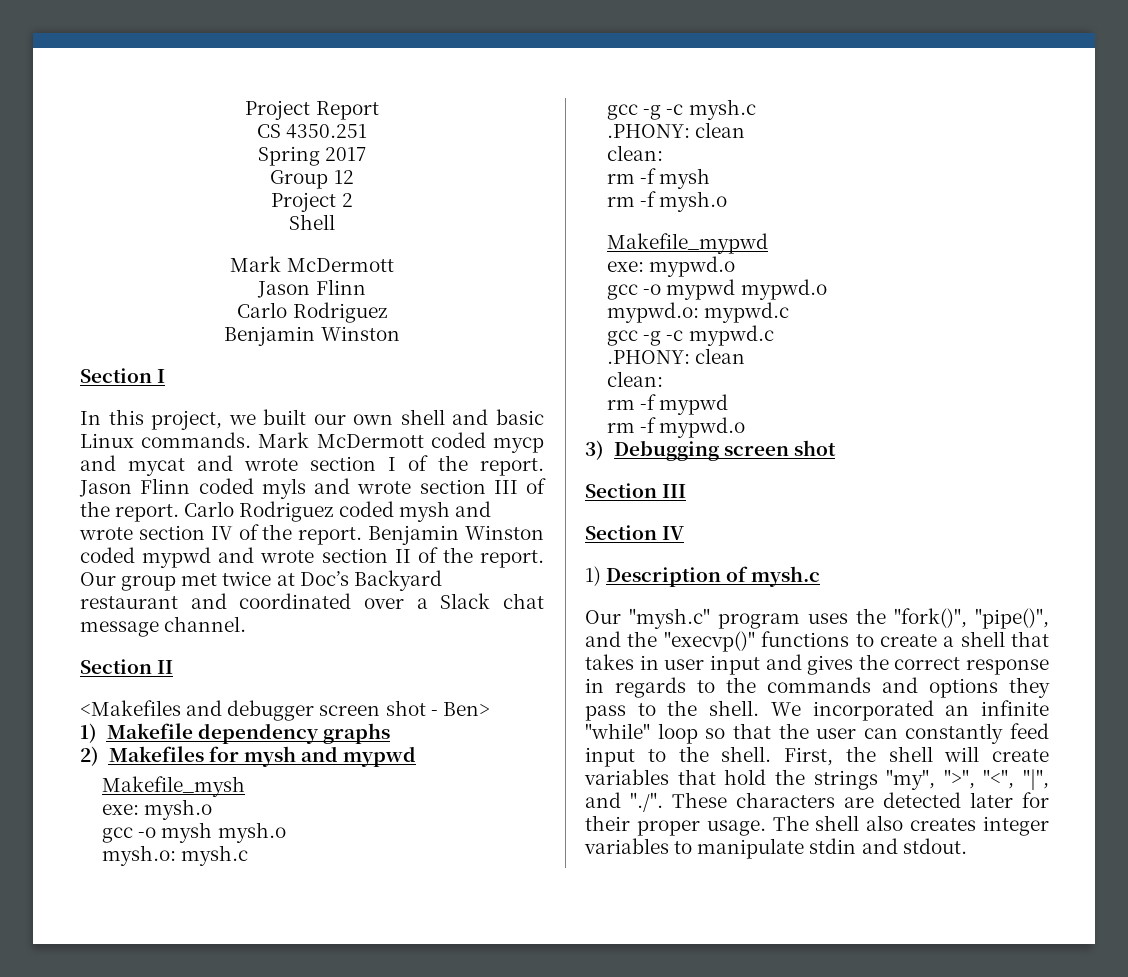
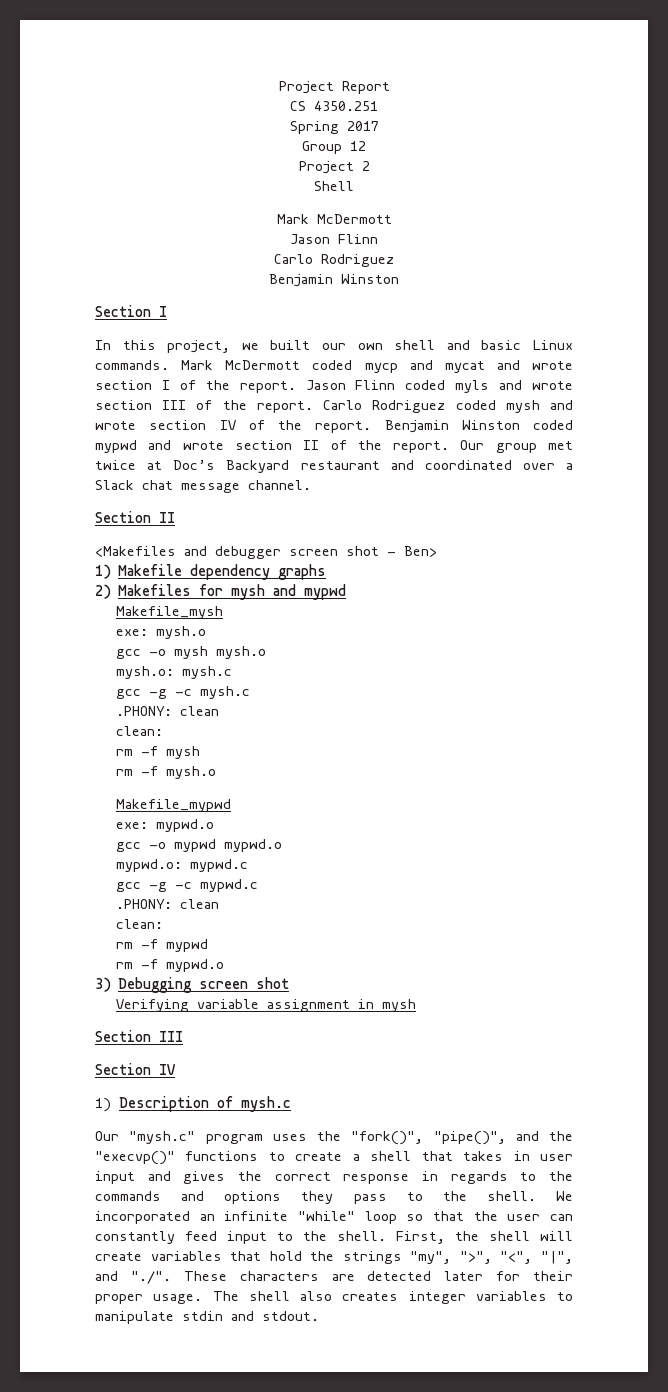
+ Verifying variable assignment in mysh

